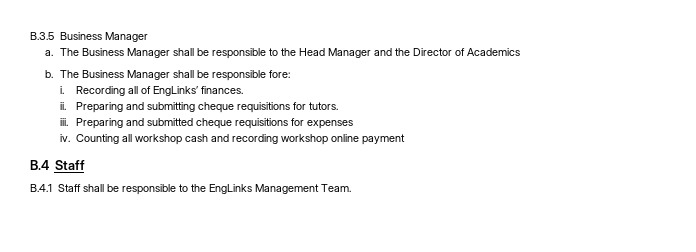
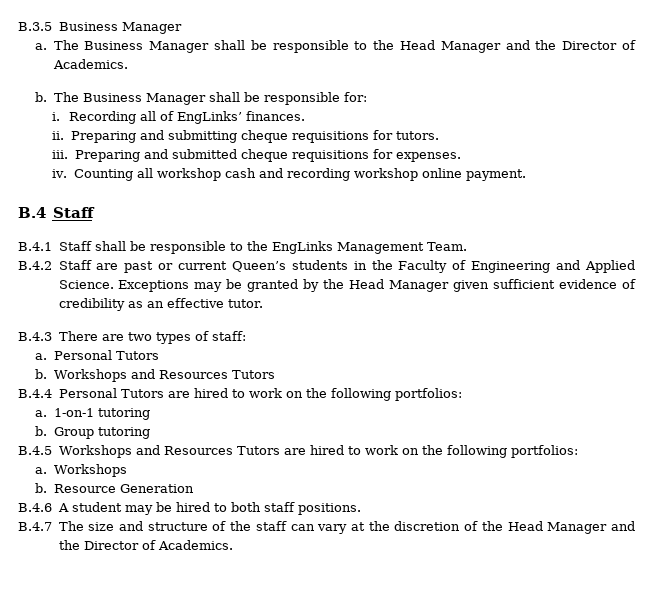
- The Business Manager shall be responsible to the Head Manager and the Director of Academics
+ The Business Manager shall be responsible to the Head Manager and the Director of Academics.
- The Business Manager shall be responsible fore:
+ The Business Manager shall be responsible for:
- Preparing and submitted cheque requisitions for expenses
+ Preparing and submitted cheque requisitions for expenses.
- Counting all workshop cash and recording workshop online payment
+ Counting all workshop cash and recording workshop online payment.
+ B.4.2 Staff are past or current Queen’s students in the Faculty of Engineering and Applied Science. Exceptions may be granted by the Head Manager given sufficient evidence of credibility as an effective tutor.
+ B.4.3 There are two types of staff:
+ a. Personal Tutors
+ b. Workshops and Resources Tutors
+ B.4.4 Personal Tutors are hired to work on the following portfolios:
+ a. 1-on-1 tutoring
+ b. Group tutoring
+ B.4.5 Workshops and Resources Tutors are hired to work on the following portfolios:
+ a. Workshops
+ b. Resource Generation
+ B.4.6 A student may be hired to both staff positions.
+ B.4.7 The size and structure of the staff can vary at the discretion of the Head Manager and the Director of Academics.

